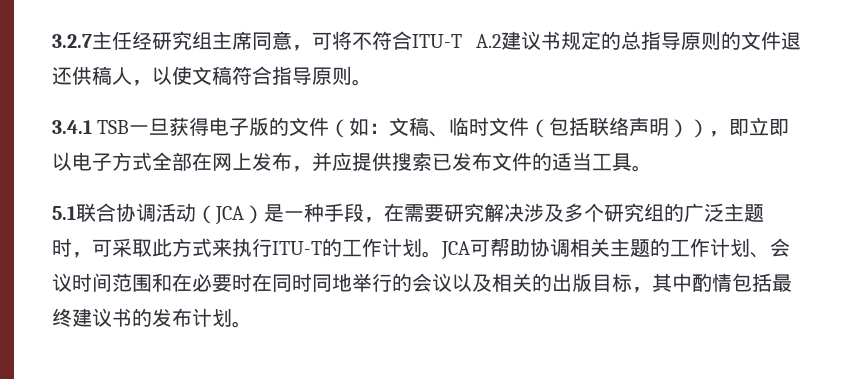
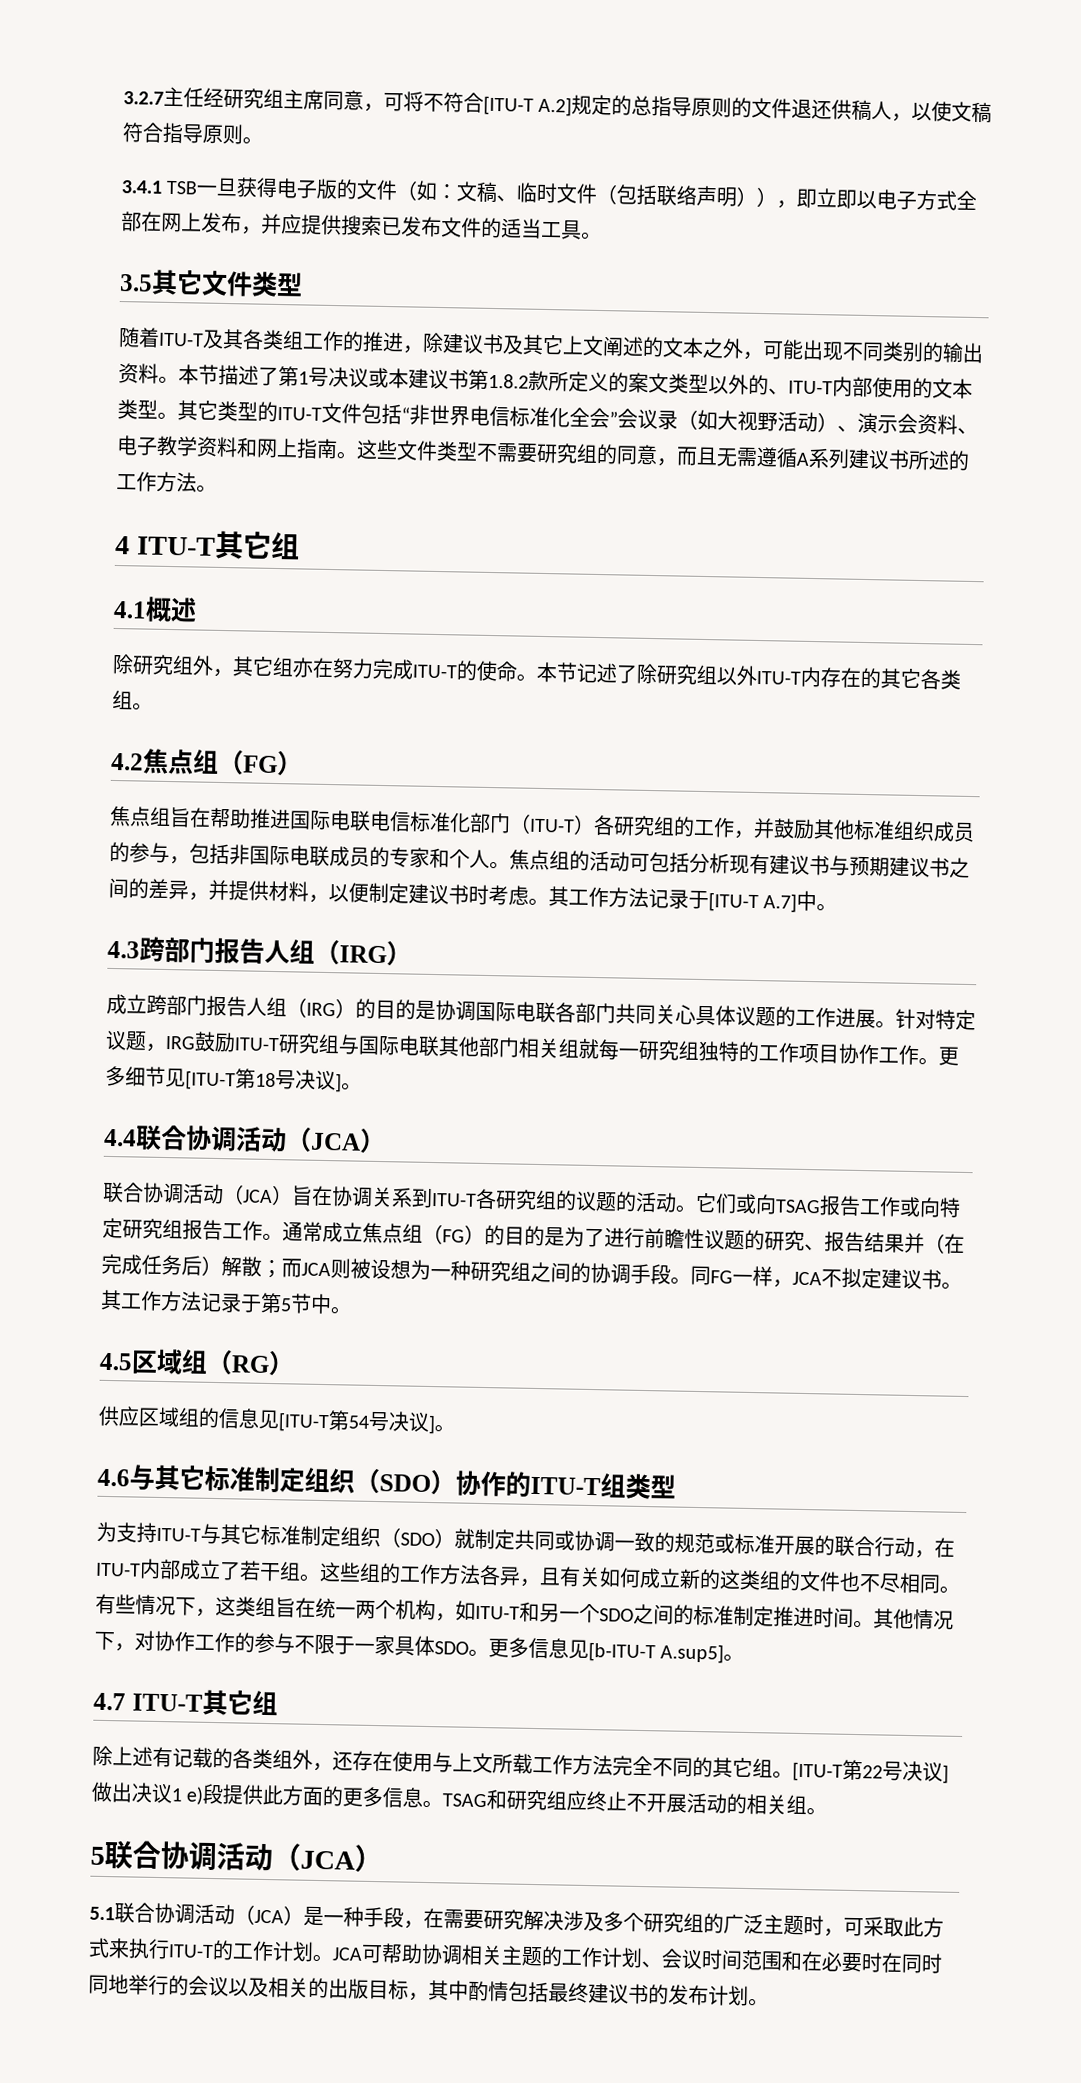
- 3.2.7主任经研究组主席同意，可将不符合ITU-T A.2建议书规定的总指导原则的文件退还供稿人，以使文稿符合指导原则。
+ 3.2.7主任经研究组主席同意，可将不符合[ITU-T A.2]规定的总指导原则的文件退还供稿人，以使文稿符合指导原则。
+ 3.5其它文件类型
+ 随着ITU-T及其各类组工作的推进，除建议书及其它上文阐述的文本之外，可能出现不同类别的输出资料。本节描述了第1号决议或本建议书第1.8.2款所定义的案文类型以外的、ITU-T内部使用的文本类型。其它类型的ITU-T文件包括“非世界电信标准化全会”会议录（如大视野活动）、演示会资料、电子教学资料和网上指南。这些文件类型不需要研究组的同意，而且无需遵循A系列建议书所述的工作方法。
+ 4 ITU-T其它组
+ 4.1概述
+ 除研究组外，其它组亦在努力完成ITU-T的使命。本节记述了除研究组以外ITU-T内存在的其它各类组。
+ 4.2焦点组（FG）
+ 焦点组旨在帮助推进国际电联电信标准化部门（ITU-T）各研究组的工作，并鼓励其他标准组织成员的参与，包括非国际电联成员的专家和个人。焦点组的活动可包括分析现有建议书与预期建议书之间的差异，并提供材料，以便制定建议书时考虑。其工作方法记录于[ITU-T A.7]中。
+ 4.3跨部门报告人组（IRG）
+ 成立跨部门报告人组（IRG）的目的是协调国际电联各部门共同关心具体议题的工作进展。针对特定议题，IRG鼓励ITU-T研究组与国际电联其他部门相关组就每一研究组独特的工作项目协作工作。更多细节见[ITU-T第18号决议]。
+ 4.4联合协调活动（JCA）
+ 联合协调活动（JCA）旨在协调关系到ITU-T各研究组的议题的活动。它们或向TSAG报告工作或向特定研究组报告工作。通常成立焦点组（FG）的目的是为了进行前瞻性议题的研究、报告结果并（在完成任务后）解散；而JCA则被设想为一种研究组之间的协调手段。同FG一样，JCA不拟定建议书。其工作方法记录于第5节中。
+ 4.5区域组（RG）
+ 供应区域组的信息见[ITU-T第54号决议]。
+ 4.6与其它标准制定组织（SDO）协作的ITU-T组类型
+ 为支持ITU-T与其它标准制定组织（SDO）就制定共同或协调一致的规范或标准开展的联合行动，在ITU-T内部成立了若干组。这些组的工作方法各异，且有关如何成立新的这类组的文件也不尽相同。有些情况下，这类组旨在统一两个机构，如ITU-T和另一个SDO之间的标准制定推进时间。其他情况下，对协作工作的参与不限于一家具体SDO。更多信息见[b-ITU-T A.sup5]。
+ 4.7 ITU-T其它组
+ 除上述有记载的各类组外，还存在使用与上文所载工作方法完全不同的其它组。[ITU-T第22号决议]做出决议1 e)段提供此方面的更多信息。TSAG和研究组应终止不开展活动的相关组。
+ 5联合协调活动（JCA）

